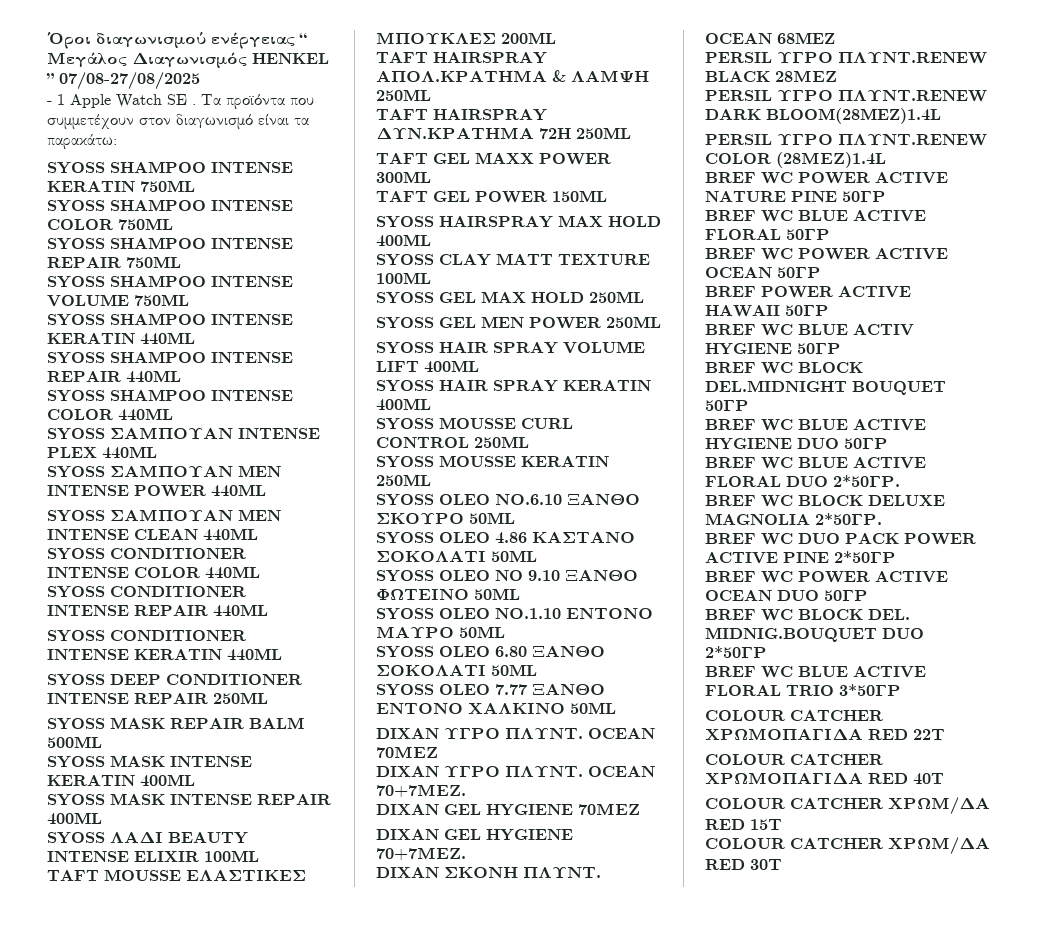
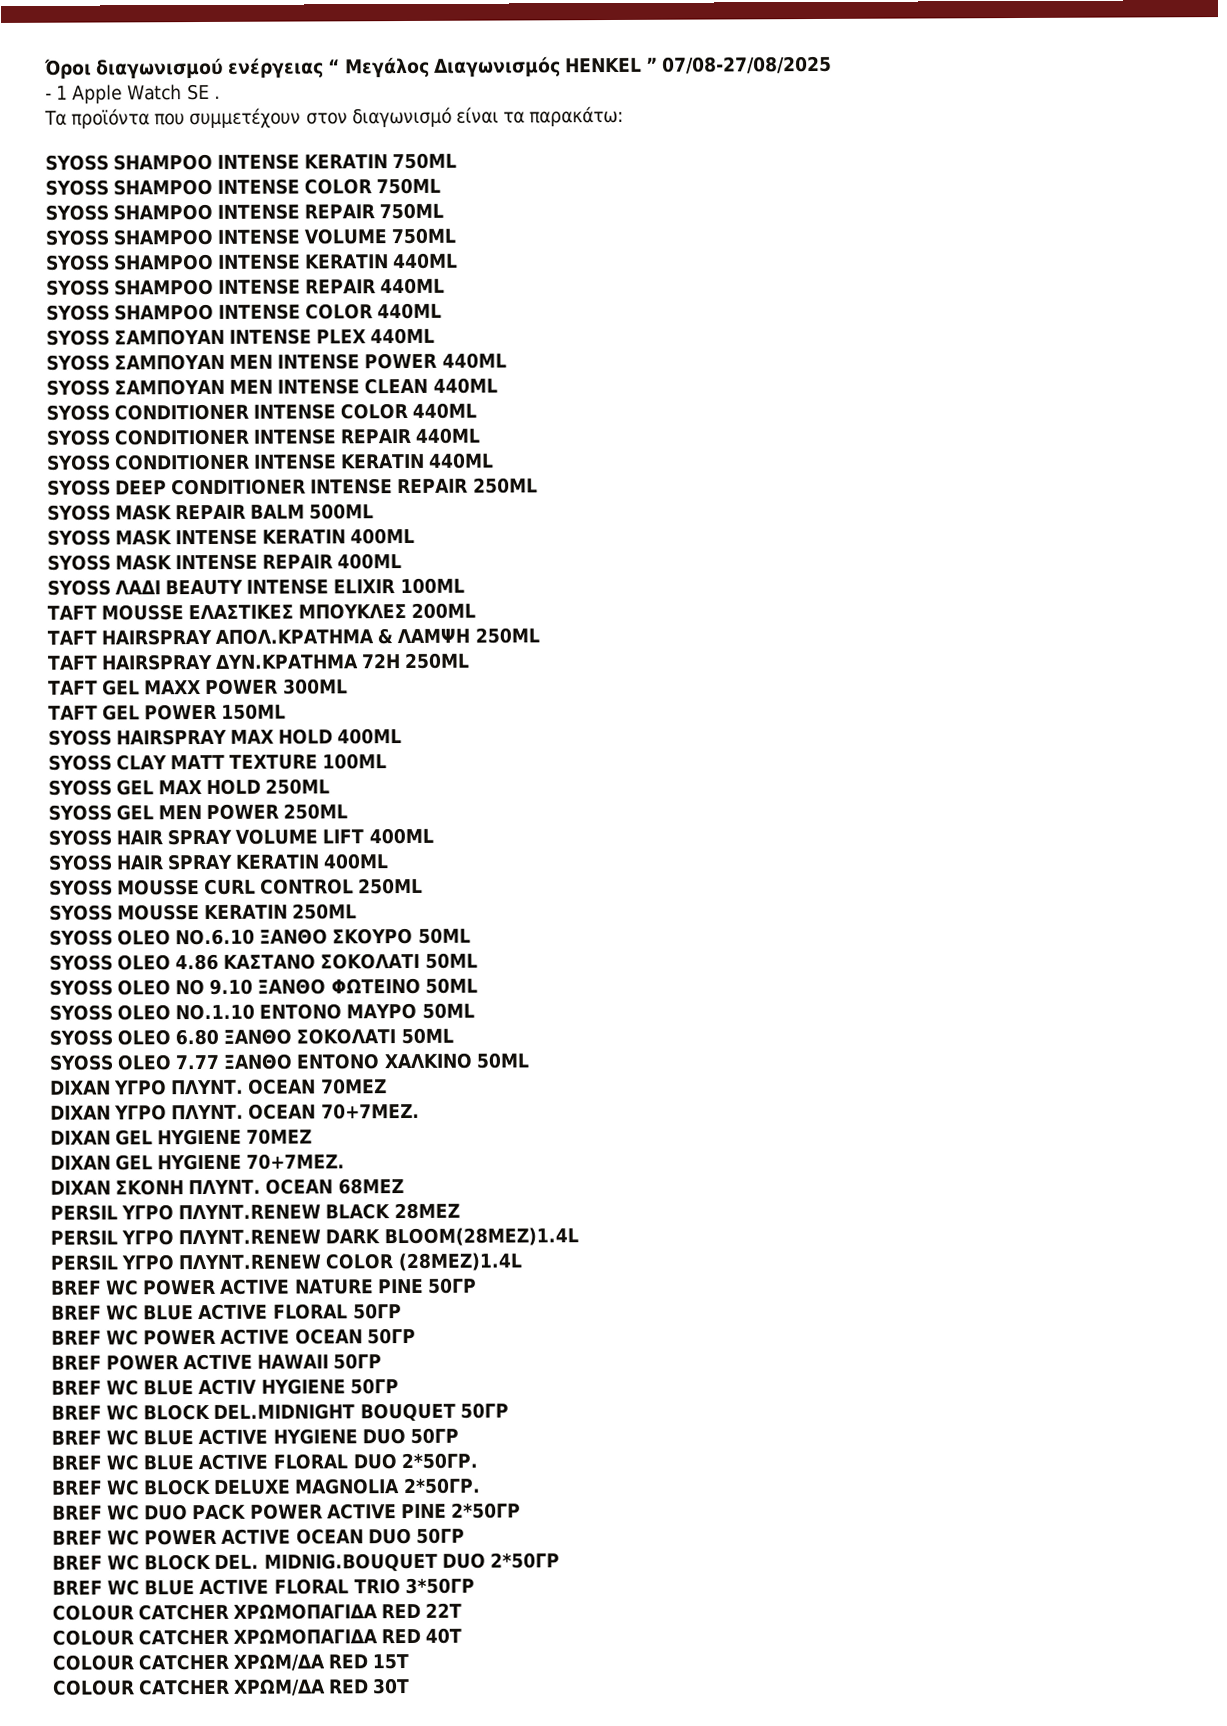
- - 1 Apple Watch SE . Τα προϊόντα που συμμετέχουν στον διαγωνισμό είναι τα παρακάτω:
+ - 1 Apple Watch SE .
+ Τα προϊόντα που συμμετέχουν στον διαγωνισμό είναι τα παρακάτω:

